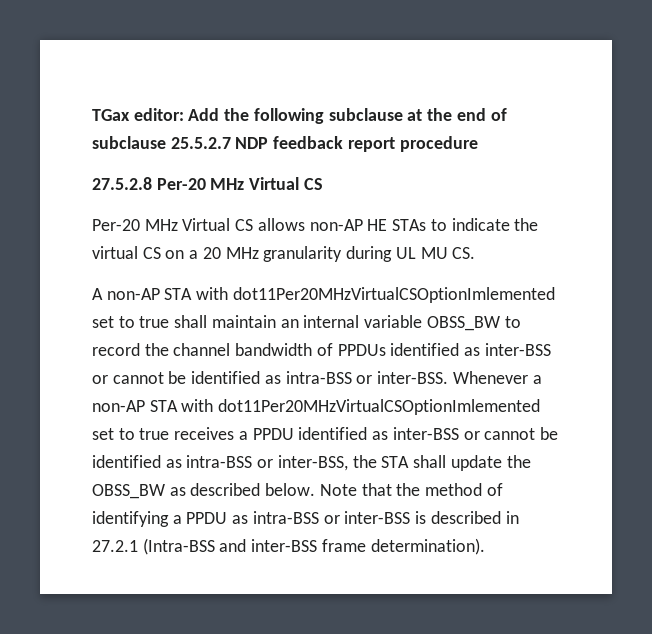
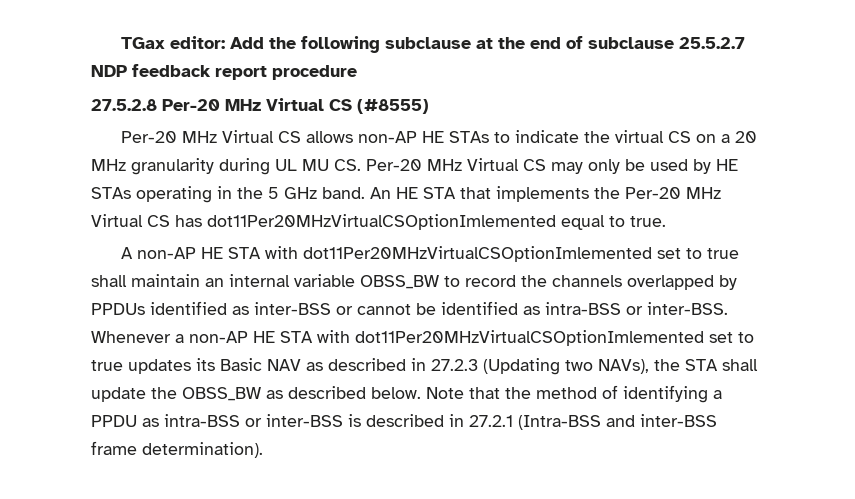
- 27.5.2.8 Per-20 MHz Virtual CS
+ 27.5.2.8 Per-20 MHz Virtual CS (#8555)
- Per-20 MHz Virtual CS allows non-AP HE STAs to indicate the virtual CS on a 20 MHz granularity during UL MU CS.
+ Per-20 MHz Virtual CS allows non-AP HE STAs to indicate the virtual CS on a 20 MHz granularity during UL MU CS. Per-20 MHz Virtual CS may only be used by HE STAs operating in the 5 GHz band. An HE STA that implements the Per-20 MHz Virtual CS has dot11Per20MHzVirtualCSOptionImlemented equal to true.
- A non-AP STA with dot11Per20MHzVirtualCSOptionImlemented set to true shall maintain an internal variable OBSS_BW to record the channel bandwidth of PPDUs identified as inter-BSS or cannot be identified as intra-BSS or inter-BSS.
+ A non-AP HE STA with dot11Per20MHzVirtualCSOptionImlemented set to true shall maintain an internal variable OBSS_BW to record the channels overlapped by PPDUs identified as inter-BSS or cannot be identified as intra-BSS or inter-BSS.
- Whenever a non-AP STA with dot11Per20MHzVirtualCSOptionImlemented set to true receives a PPDU identified as inter-BSS or cannot be identified as intra-BSS or inter-BSS, the STA shall update the OBSS_BW as described below.
+ Whenever a non-AP HE STA with dot11Per20MHzVirtualCSOptionImlemented set to true updates its Basic NAV as described in 27.2.3 (Updating two NAVs), the STA shall update the OBSS_BW as described below.

